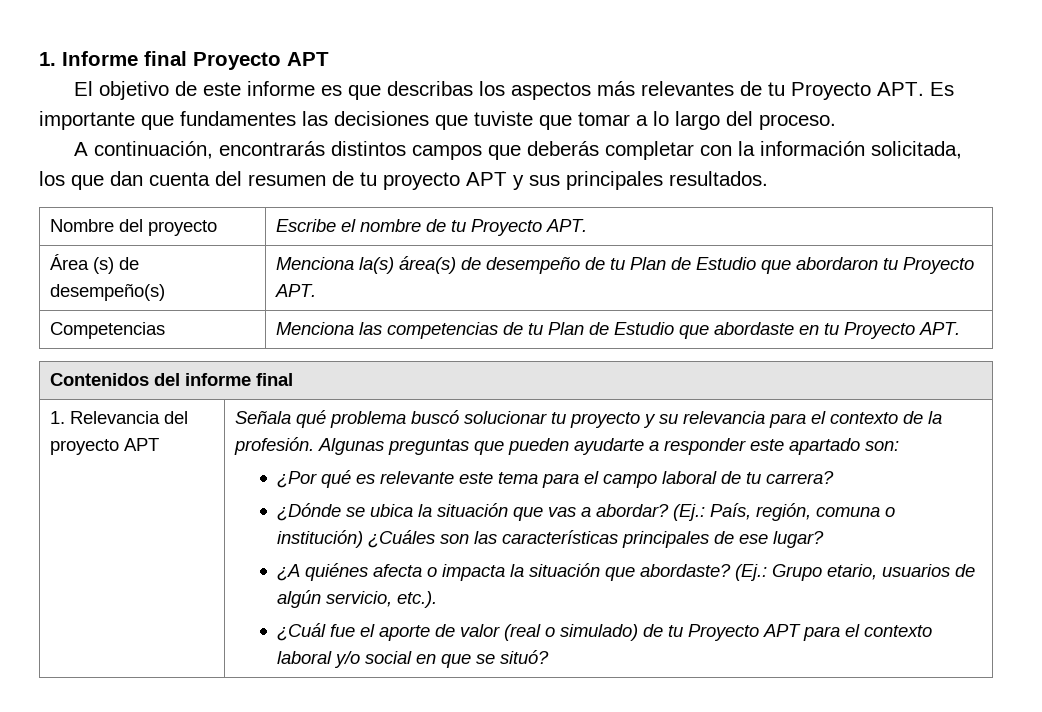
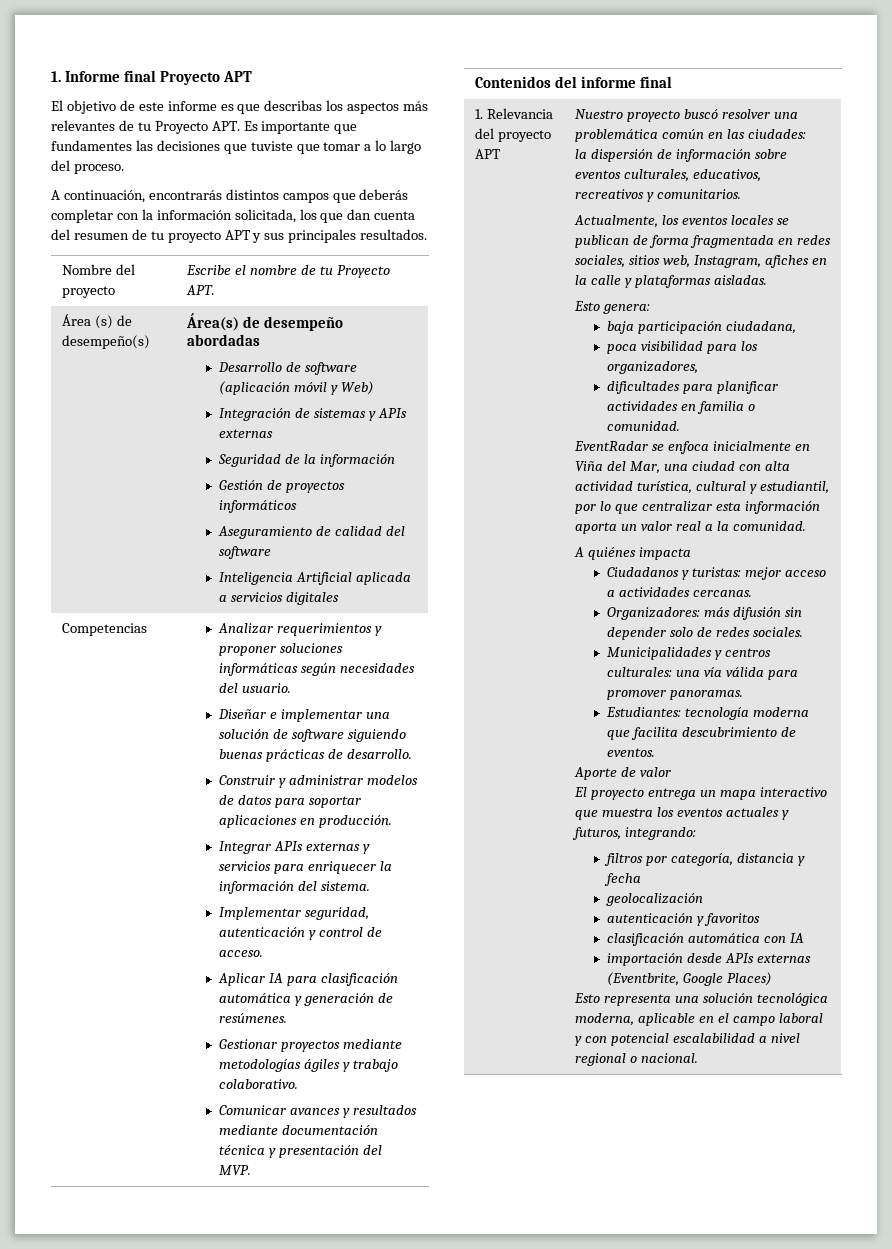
- Área (s) de desempeño(s) | Menciona la(s) área(s) de desempeño de tu Plan de Estudio que abordaron tu Proyecto APT.
- Competencias | Menciona las competencias de tu Plan de Estudio que abordaste en tu Proyecto APT.
+ Área (s) de desempeño(s) | Área(s) de desempeño abordadas
+ Desarrollo de software (aplicación móvil y Web)
+ Integración de sistemas y APIs externas
+ Seguridad de la información
+ Gestión de proyectos informáticos
+ Aseguramiento de calidad del software
+ Inteligencia Artificial aplicada a servicios digitales
+ Competencias | Analizar requerimientos y proponer soluciones informáticas según necesidades del usuario.
+ Diseñar e implementar una solución de software siguiendo buenas prácticas de desarrollo.
+ Construir y administrar modelos de datos para soportar aplicaciones en producción.
+ Integrar APIs externas y servicios para enriquecer la información del sistema.
+ Implementar seguridad, autenticación y control de acceso.
+ Aplicar IA para clasificación automática y generación de resúmenes.
+ Gestionar proyectos mediante metodologías ágiles y trabajo colaborativo.
+ Comunicar avances y resultados mediante documentación técnica y presentación del MVP.
- Señala qué problema buscó solucionar tu proyecto y su relevancia para el contexto de la profesión. Algunas preguntas que pueden ayudarte a responder este apartado son:
- ¿Por qué es relevante este tema para el campo laboral de tu carrera?
- ¿Dónde se ubica la situación que vas a abordar? (Ej.: País, región, comuna o institución) ¿Cuáles son las características principales de ese lugar?
- ¿A quiénes afecta o impacta la situación que abordaste? (Ej.: Grupo etario, usuarios de algún servicio, etc.).
- ¿Cuál fue el aporte de valor (real o simulado) de tu Proyecto APT para el contexto laboral y/o social en que se situó?
+ Nuestro proyecto buscó resolver una problemática común en las ciudades:
+ la dispersión de información sobre eventos culturales, educativos, recreativos y comunitarios.
+ Actualmente, los eventos locales se publican de forma fragmentada en redes sociales, sitios web, Instagram, afiches en la calle y plataformas aisladas.
+ Esto genera:
+ baja participación ciudadana,
+ poca visibilidad para los organizadores,
+ dificultades para planificar actividades en familia o comunidad.
+ EventRadar se enfoca inicialmente en Viña del Mar, una ciudad con alta actividad turística, cultural y estudiantil, por lo que centralizar esta información aporta un valor real a la comunidad.
+ A quiénes impacta
+ Ciudadanos y turistas: mejor acceso a actividades cercanas.
+ Organizadores: más difusión sin depender solo de redes sociales.
+ Municipalidades y centros culturales: una vía válida para promover panoramas.
+ Estudiantes: tecnología moderna que facilita descubrimiento de eventos.
+ Aporte de valor
+ El proyecto entrega un mapa interactivo que muestra los eventos actuales y futuros, integrando:
+ filtros por categoría, distancia y fecha
+ geolocalización
+ autenticación y favoritos
+ clasificación automática con IA
+ importación desde APIs externas (Eventbrite, Google Places)
+ Esto representa una solución tecnológica moderna, aplicable en el campo laboral y con potencial escalabilidad a nivel regional o nacional.

